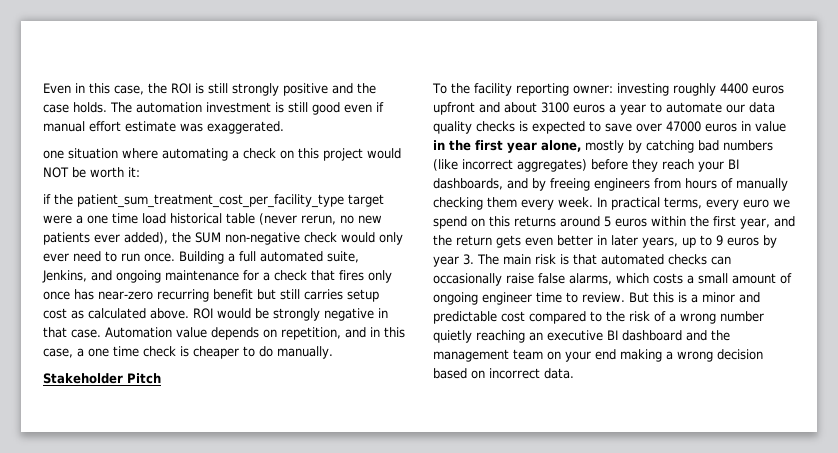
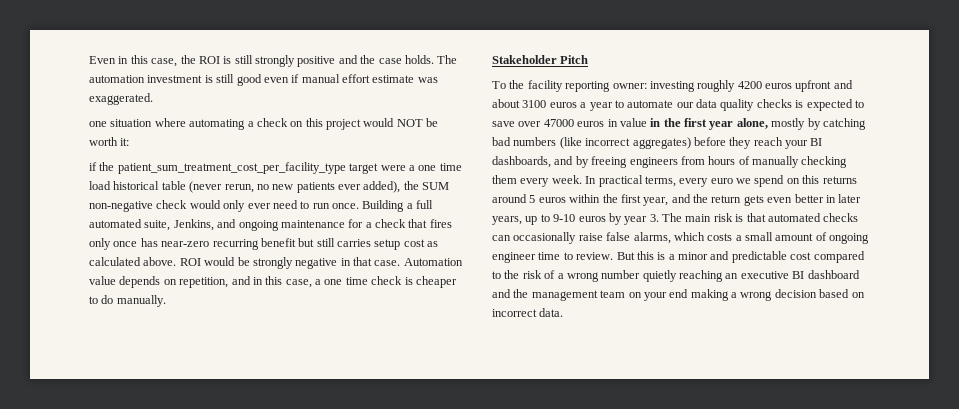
- investing roughly 4400 euros upfront and about 3100 euros a year to automate our data quality checks is expected to save over 47000 euros in value in the first year alone, mostly by catching bad numbers (like incorrect aggregates) before they reach your BI dashboards, and by freeing engineers from hours of manually checking them every week.
+ investing roughly 4200 euros upfront and about 3100 euros a year to automate our data quality checks is expected to save over 47000 euros in value in the first year alone, mostly by catching bad numbers (like incorrect aggregates) before they reach your BI dashboards, and by freeing engineers from hours of manually checking them every week.
- In practical terms, every euro we spend on this returns around 5 euros within the first year, and the return gets even better in later years, up to 9 euros by year 3. The main risk is that automated checks can occasionally raise false alarms, which costs a small amount of ongoing engineer time to review.
+ In practical terms, every euro we spend on this returns around 5 euros within the first year, and the return gets even better in later years, up to 9-10 euros by year 3. The main risk is that automated checks can occasionally raise false alarms, which costs a small amount of ongoing engineer time to review.

